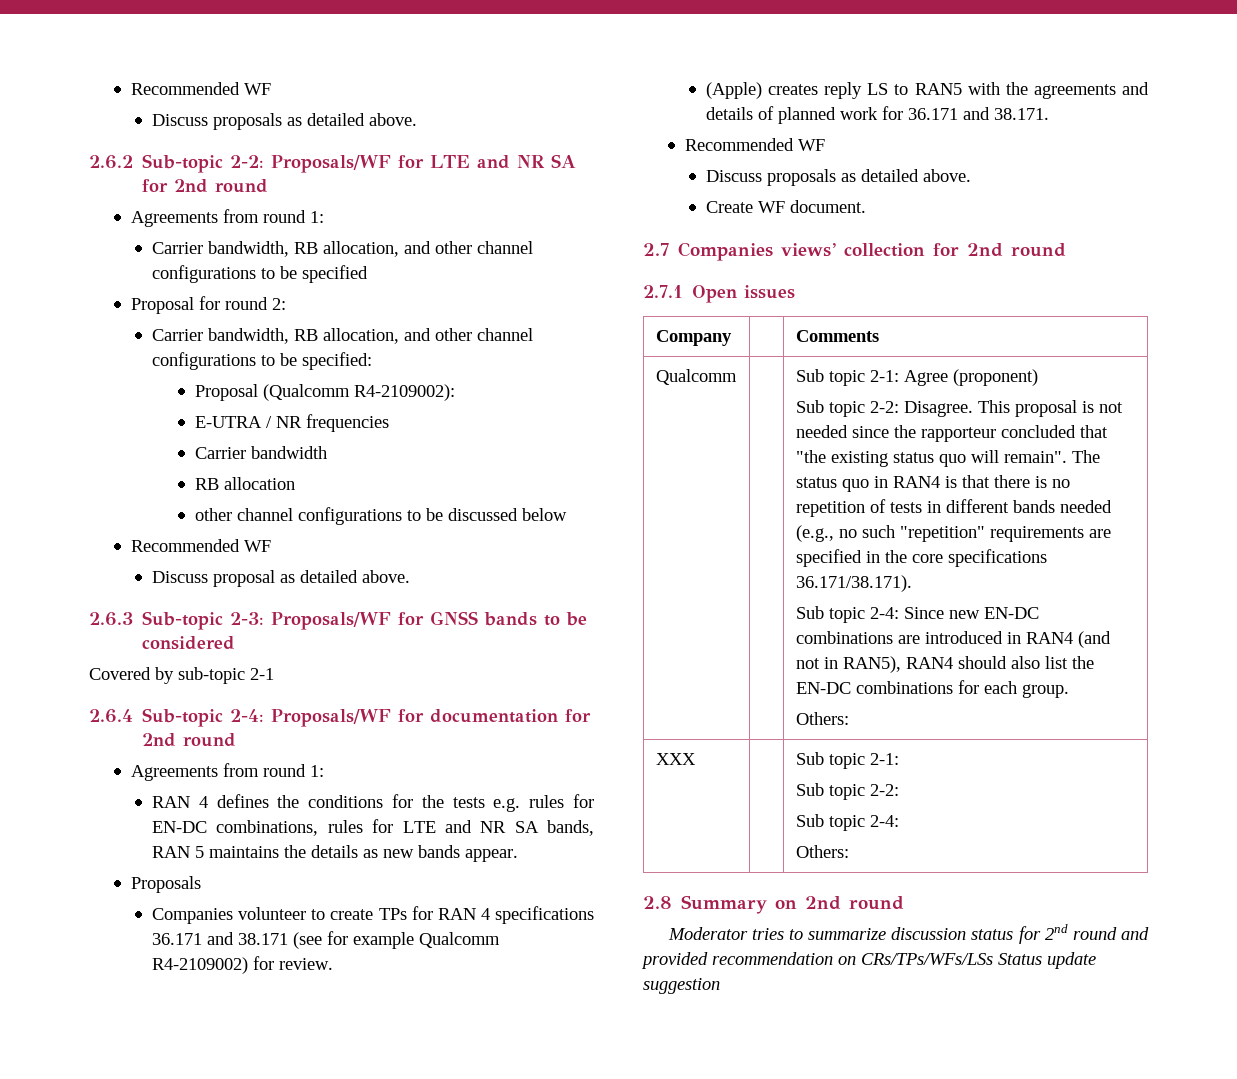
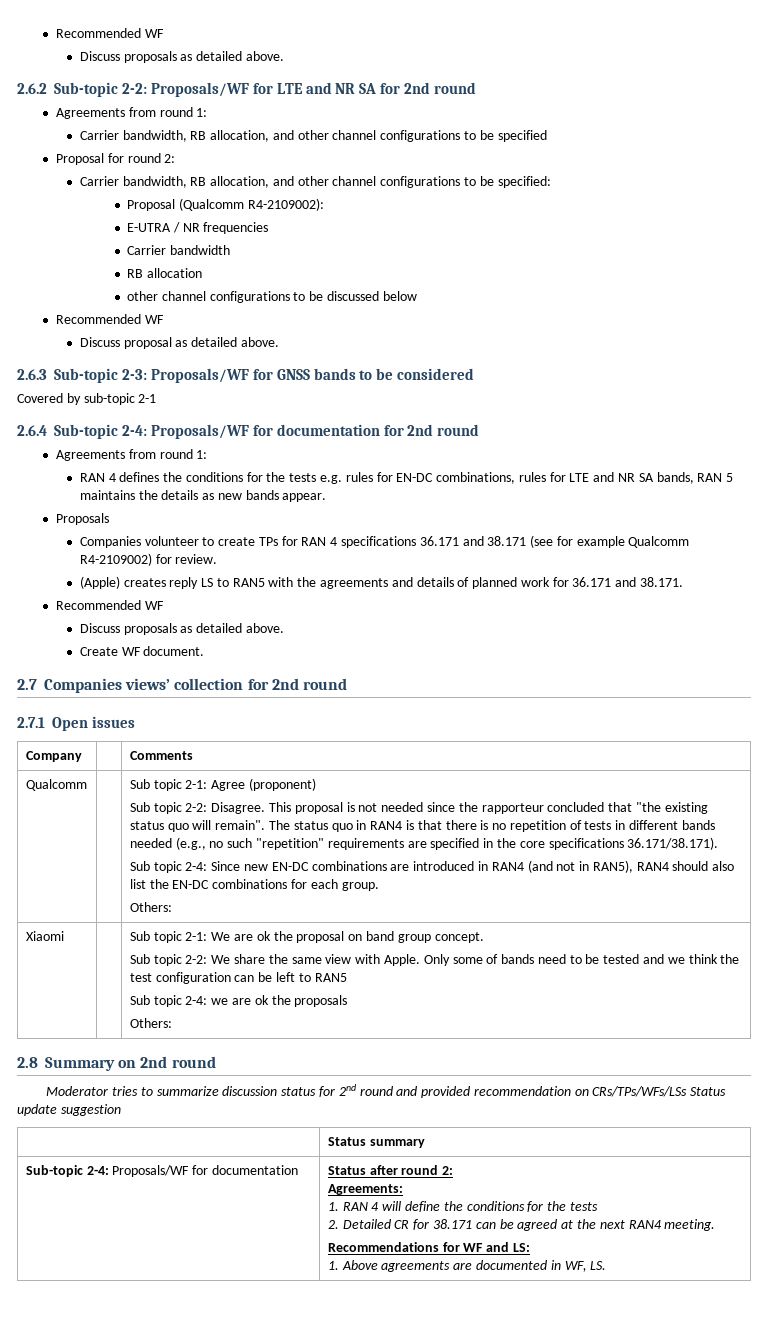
- XXX | | Sub topic 2-1:
- Sub topic 2-2:
- Sub topic 2-4:
+ Xiaomi | | Sub topic 2-1: We are ok the proposal on band group concept.
+ Sub topic 2-2: We share the same view with Apple. Only some of bands need to be tested and we think the test configuration can be left to RAN5
+ Sub topic 2-4: we are ok the proposals
+ | Status summary
+ Sub-topic 2-4: Proposals/WF for documentation | Status after round 2:
+ Agreements:
+ 1. RAN 4 will define the conditions for the tests
+ 2. Detailed CR for 38.171 can be agreed at the next RAN4 meeting.
+ Recommendations for WF and LS:
+ 1. Above agreements are documented in WF, LS.

